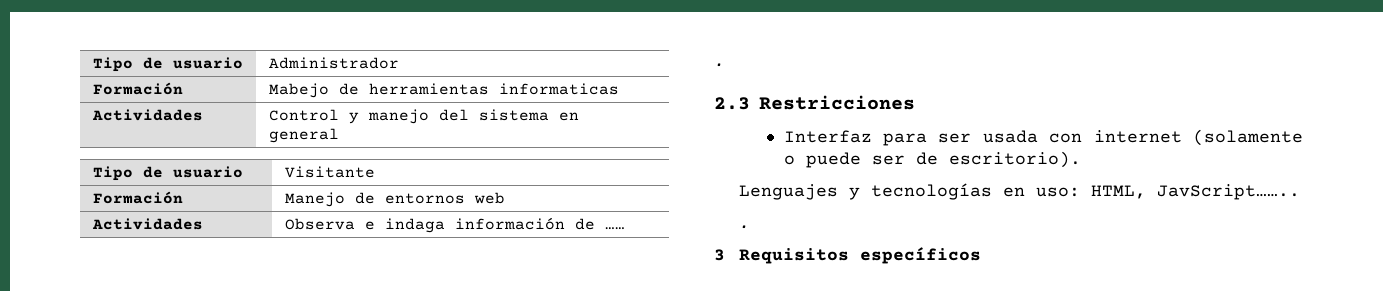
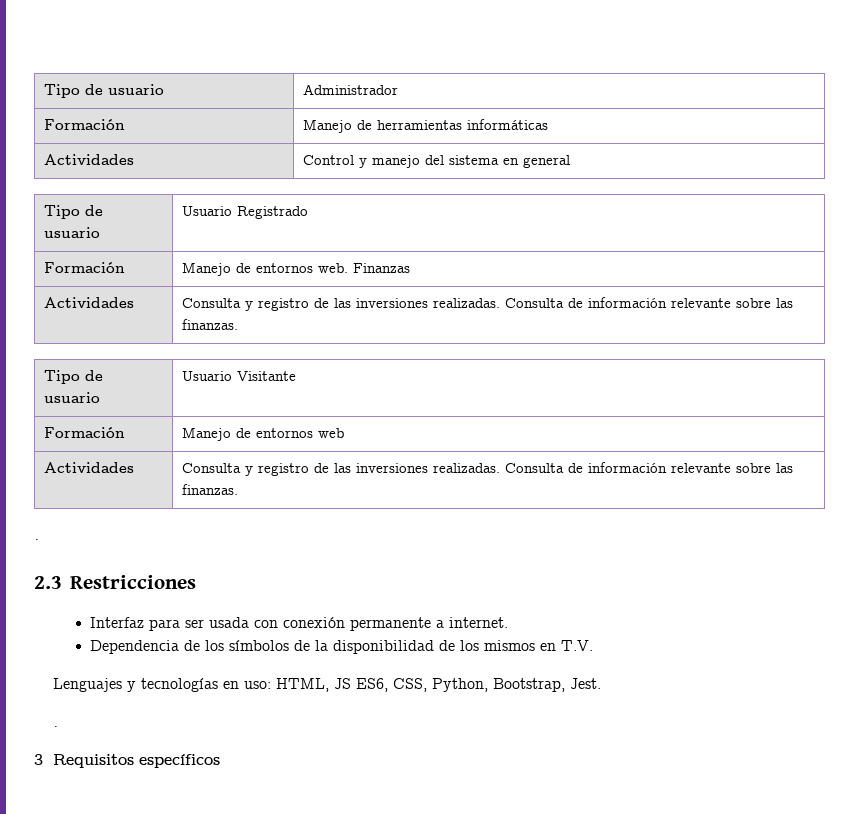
- Formación | Mabejo de herramientas informaticas
+ Formación | Manejo de herramientas informáticas
- Tipo de usuario | Visitante
+ Tipo de usuario | Usuario Registrado
+ Formación | Manejo de entornos web. Finanzas
+ Actividades | Consulta y registro de las inversiones realizadas. Consulta de información relevante sobre las finanzas.
+ Tipo de usuario | Usuario Visitante
  Formación | Manejo de entornos web
- Actividades | Observa e indaga información de ……
+ Actividades | Consulta y registro de las inversiones realizadas. Consulta de información relevante sobre las finanzas.
- Interfaz para ser usada con internet (solamente o puede ser de escritorio).
+ Interfaz para ser usada con conexión permanente a internet.
+ Dependencia de los símbolos de la disponibilidad de los mismos en T.V.
- Lenguajes y tecnologías en uso: HTML, JavScript……..
+ Lenguajes y tecnologías en uso: HTML, JS ES6, CSS, Python, Bootstrap, Jest.

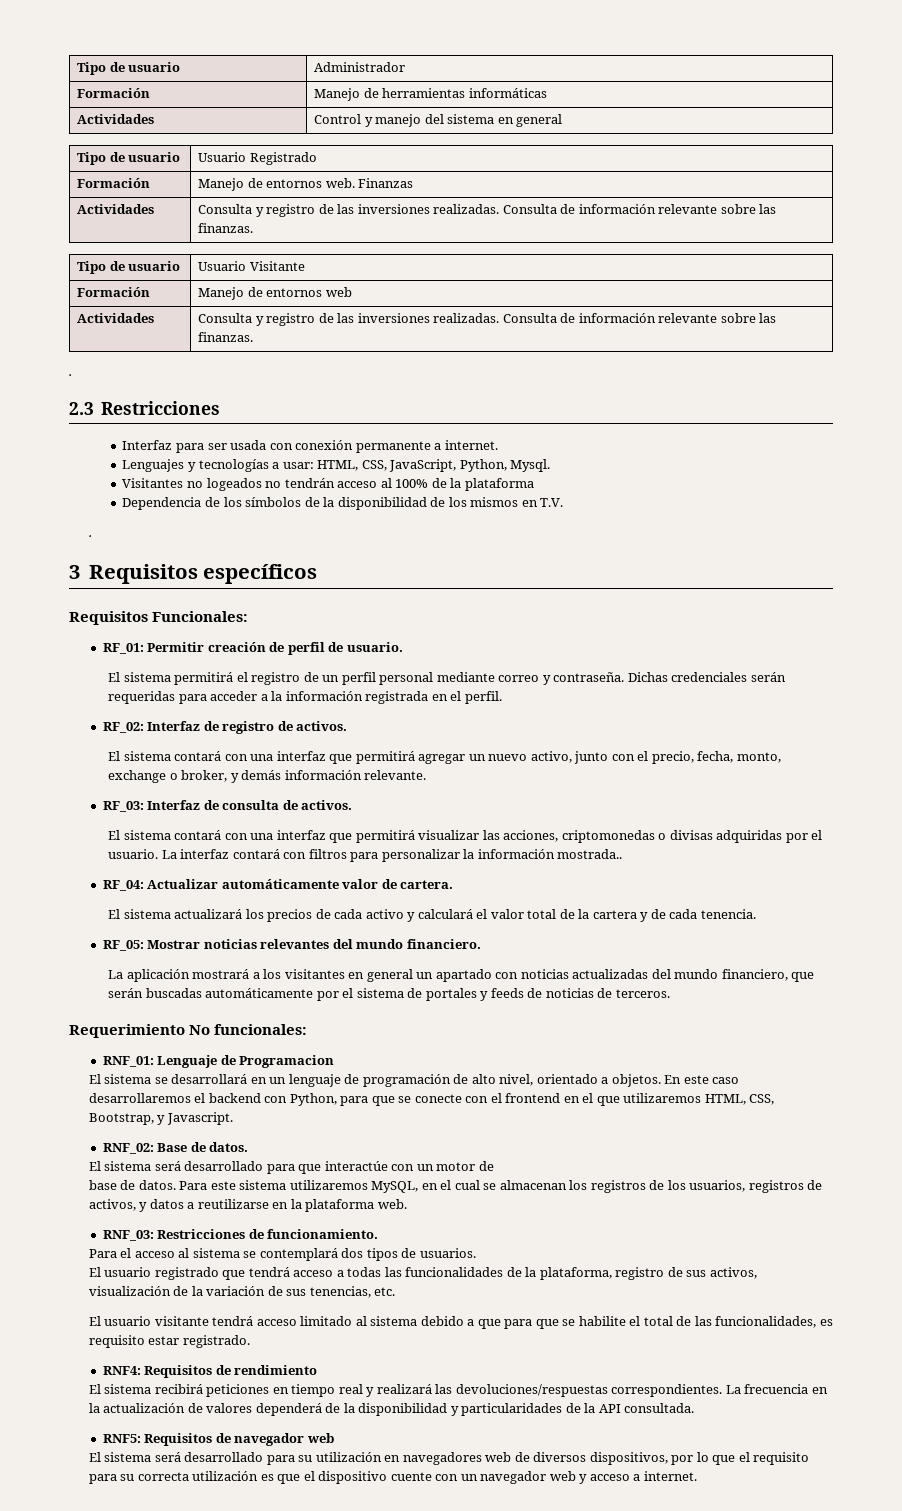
+ Lenguajes y tecnologías a usar: HTML, CSS, JavaScript, Python, Mysql.
+ Visitantes no logeados no tendrán acceso al 100% de la plataforma
  Dependencia de los símbolos de la disponibilidad de los mismos en T.V.
- Lenguajes y tecnologías en uso: HTML, JS ES6, CSS, Python, Bootstrap, Jest.
  .
  3 Requisitos específicos
+ Requisitos Funcionales:
+ RF_01: Permitir creación de perfil de usuario.
+ El sistema permitirá el registro de un perfil personal mediante correo y contraseña. Dichas credenciales serán requeridas para acceder a la información registrada en el perfil.
+ RF_02: Interfaz de registro de activos.
+ El sistema contará con una interfaz que permitirá agregar un nuevo activo, junto con el precio, fecha, monto, exchange o broker, y demás información relevante.
+ RF_03: Interfaz de consulta de activos.
+ El sistema contará con una interfaz que permitirá visualizar las acciones, criptomonedas o divisas adquiridas por el usuario. La interfaz contará con filtros para personalizar la información mostrada..
+ RF_04: Actualizar automáticamente valor de cartera.
+ El sistema actualizará los precios de cada activo y calculará el valor total de la cartera y de cada tenencia.
+ RF_05: Mostrar noticias relevantes del mundo financiero.
+ La aplicación mostrará a los visitantes en general un apartado con noticias actualizadas del mundo financiero, que serán buscadas automáticamente por el sistema de portales y feeds de noticias de terceros.
+ Requerimiento No funcionales:
+ RNF_01: Lenguaje de Programacion
+ El sistema se desarrollará en un lenguaje de programación de alto nivel, orientado a objetos. En este caso desarrollaremos el backend con Python, para que se conecte con el frontend en el que utilizaremos HTML, CSS, Bootstrap, y Javascript.
+ RNF_02: Base de datos.
+ El sistema será desarrollado para que interactúe con un motor de
+ base de datos. Para este sistema utilizaremos MySQL, en el cual se almacenan los registros de los usuarios, registros de activos, y datos a reutilizarse en la plataforma web.
+ RNF_03: Restricciones de funcionamiento.
+ Para el acceso al sistema se contemplará dos tipos de usuarios.
+ El usuario registrado que tendrá acceso a todas las funcionalidades de la plataforma, registro de sus activos, visualización de la variación de sus tenencias, etc.
+ El usuario visitante tendrá acceso limitado al sistema debido a que para que se habilite el total de las funcionalidades, es requisito estar registrado.
+ RNF4: Requisitos de rendimiento
+ El sistema recibirá peticiones en tiempo real y realizará las devoluciones/respuestas correspondientes. La frecuencia en la actualización de valores dependerá de la disponibilidad y particularidades de la API consultada.
+ RNF5: Requisitos de navegador web
+ El sistema será desarrollado para su utilización en navegadores web de diversos dispositivos, por lo que el requisito para su correcta utilización es que el dispositivo cuente con un navegador web y acceso a internet.

